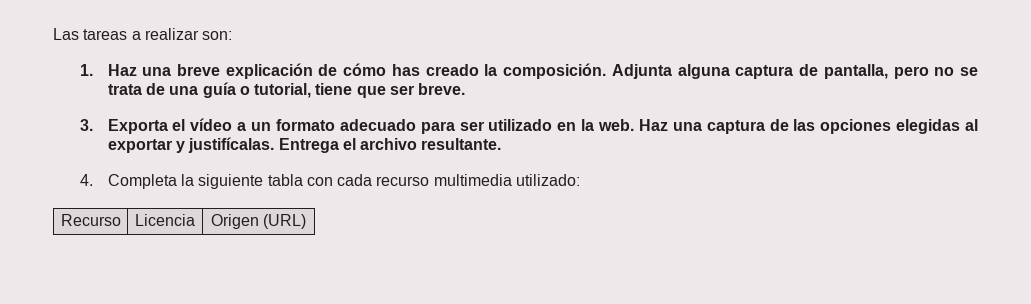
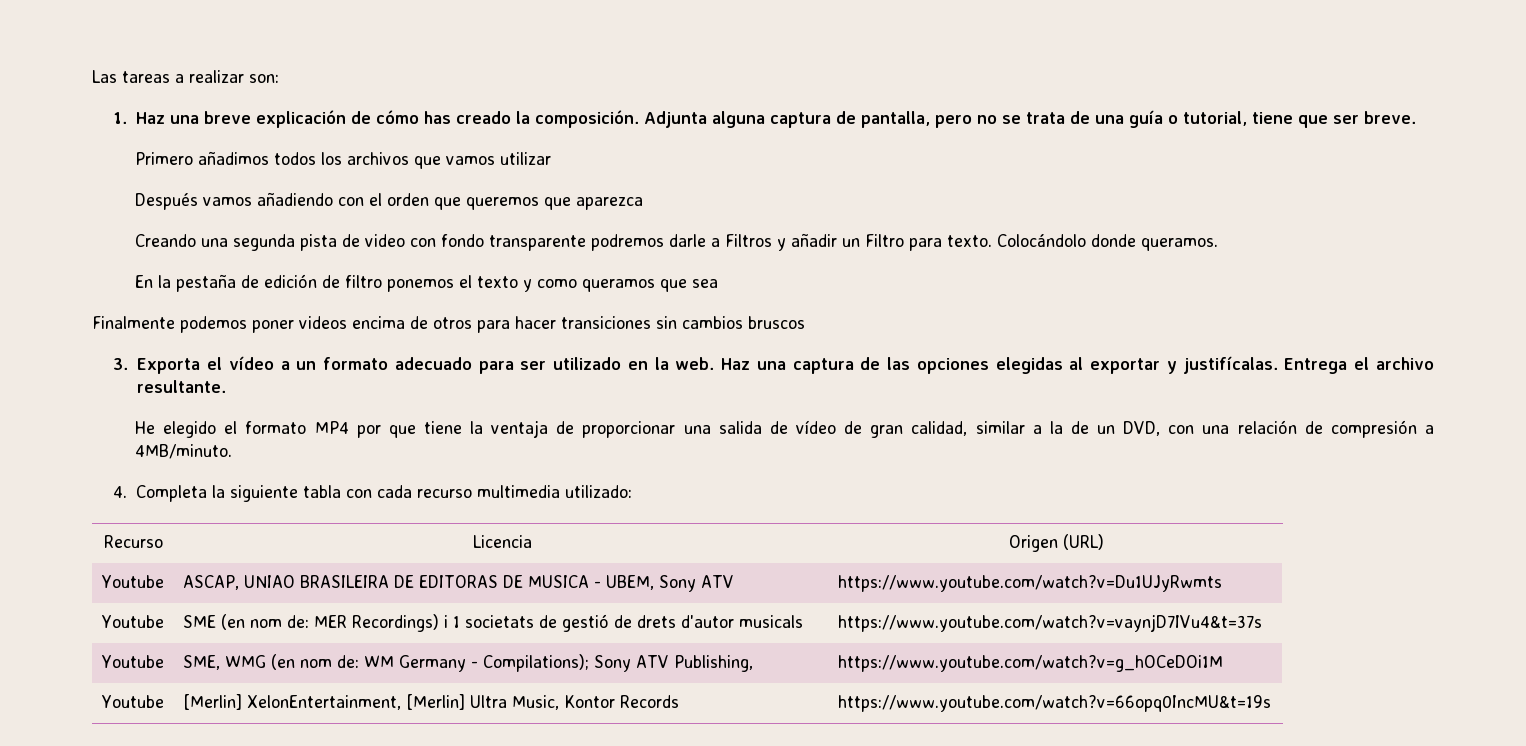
+ Primero añadimos todos los archivos que vamos utilizar
+ Después vamos añadiendo con el orden que queremos que aparezca
+ Creando una segunda pista de video con fondo transparente podremos darle a Filtros y añadir un Filtro para texto. Colocándolo donde queramos.
+ En la pestaña de edición de filtro ponemos el texto y como queramos que sea
+ Finalmente podemos poner videos encima de otros para hacer transiciones sin cambios bruscos
+ He elegido el formato MP4 por que tiene la ventaja de proporcionar una salida de vídeo de gran calidad, similar a la de un DVD, con una relación de compresión a 4MB/minuto.
+ Youtube | ASCAP, UNIAO BRASILEIRA DE EDITORAS DE MUSICA - UBEM, Sony ATV | https://www.youtube.com/watch?v=Du1UJyRwmts
+ Youtube | SME (en nom de: MER Recordings) i 1 societats de gestió de drets d'autor musicals | https://www.youtube.com/watch?v=vaynjD7IVu4&t=37s
+ Youtube | SME, WMG (en nom de: WM Germany - Compilations); Sony ATV Publishing, | https://www.youtube.com/watch?v=g_hOCeDOi1M
+ Youtube | [Merlin] XelonEntertainment, [Merlin] Ultra Music, Kontor Records | https://www.youtube.com/watch?v=66opq0IncMU&t=19s

